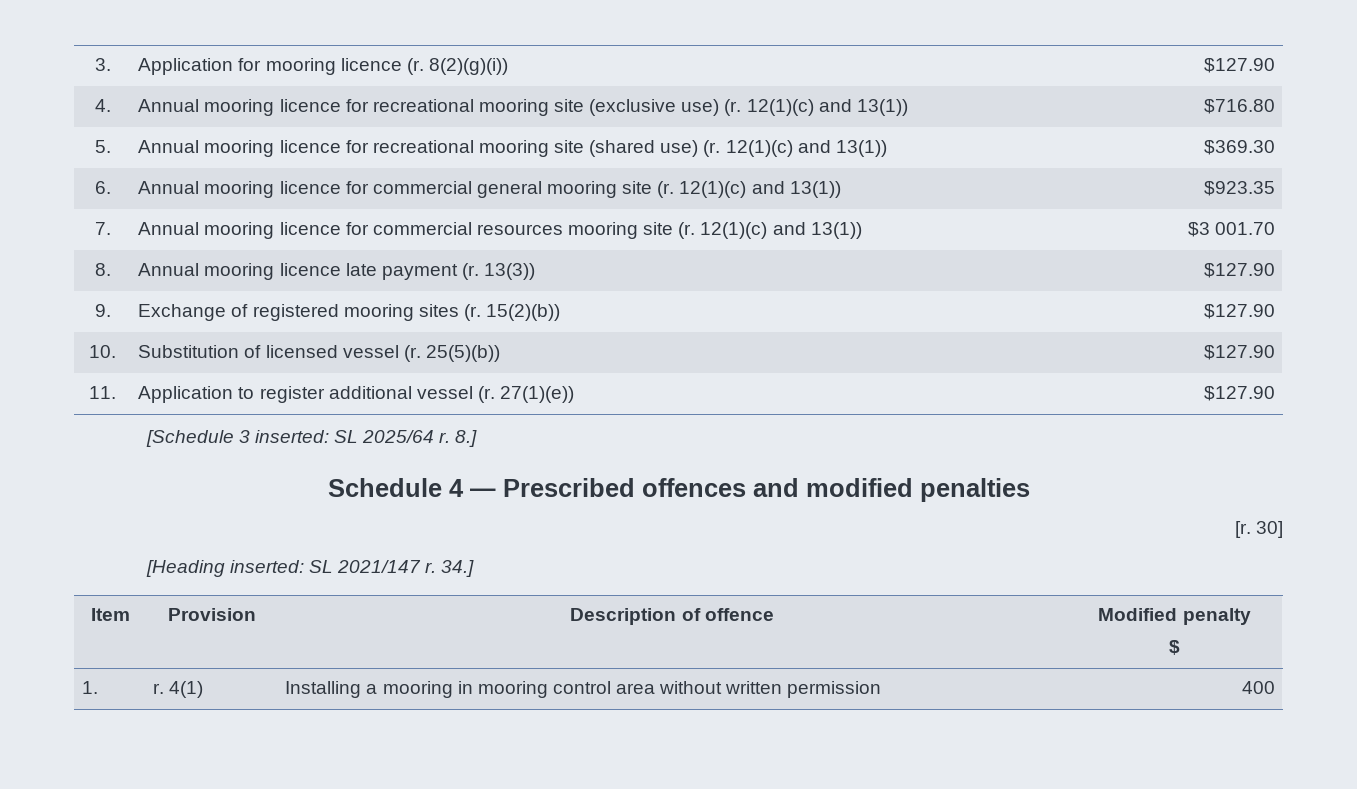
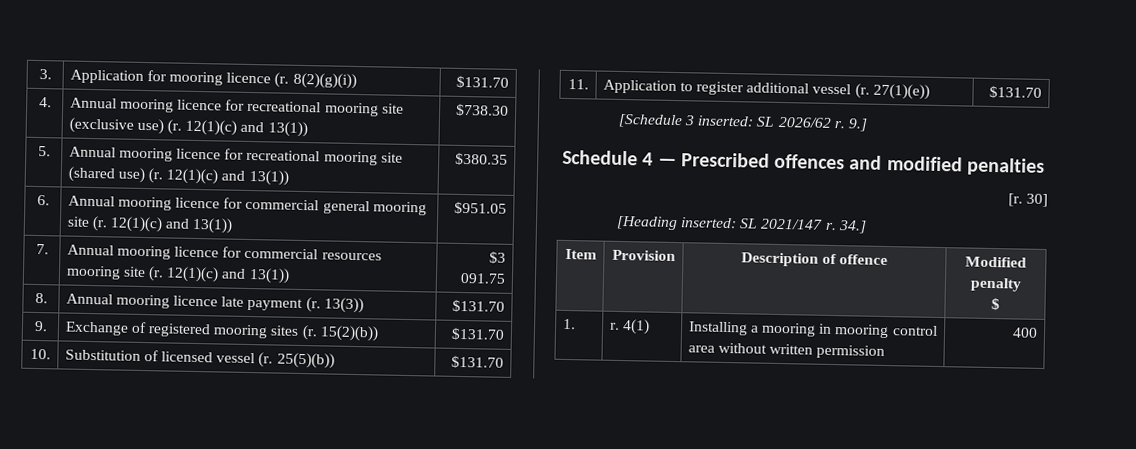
- 3. | Application for mooring licence (r. 8(2)(g)(i)) | $127.90
+ 3. | Application for mooring licence (r. 8(2)(g)(i)) | $131.70
- 4. | Annual mooring licence for recreational mooring site (exclusive use) (r. 12(1)(c) and 13(1)) | $716.80
+ 4. | Annual mooring licence for recreational mooring site (exclusive use) (r. 12(1)(c) and 13(1)) | $738.30
- 5. | Annual mooring licence for recreational mooring site (shared use) (r. 12(1)(c) and 13(1)) | $369.30
+ 5. | Annual mooring licence for recreational mooring site (shared use) (r. 12(1)(c) and 13(1)) | $380.35
- 6. | Annual mooring licence for commercial general mooring site (r. 12(1)(c) and 13(1)) | $923.35
+ 6. | Annual mooring licence for commercial general mooring site (r. 12(1)(c) and 13(1)) | $951.05
- 7. | Annual mooring licence for commercial resources mooring site (r. 12(1)(c) and 13(1)) | $3 001.70
+ 7. | Annual mooring licence for commercial resources mooring site (r. 12(1)(c) and 13(1)) | $3 091.75
- 8. | Annual mooring licence late payment (r. 13(3)) | $127.90
+ 8. | Annual mooring licence late payment (r. 13(3)) | $131.70
- 9. | Exchange of registered mooring sites (r. 15(2)(b)) | $127.90
+ 9. | Exchange of registered mooring sites (r. 15(2)(b)) | $131.70
- 10. | Substitution of licensed vessel (r. 25(5)(b)) | $127.90
+ 10. | Substitution of licensed vessel (r. 25(5)(b)) | $131.70
- 11. | Application to register additional vessel (r. 27(1)(e)) | $127.90
+ 11. | Application to register additional vessel (r. 27(1)(e)) | $131.70
- [Schedule 3 inserted: SL 2025/64 r. 8.]
+ [Schedule 3 inserted: SL 2026/62 r. 9.]

